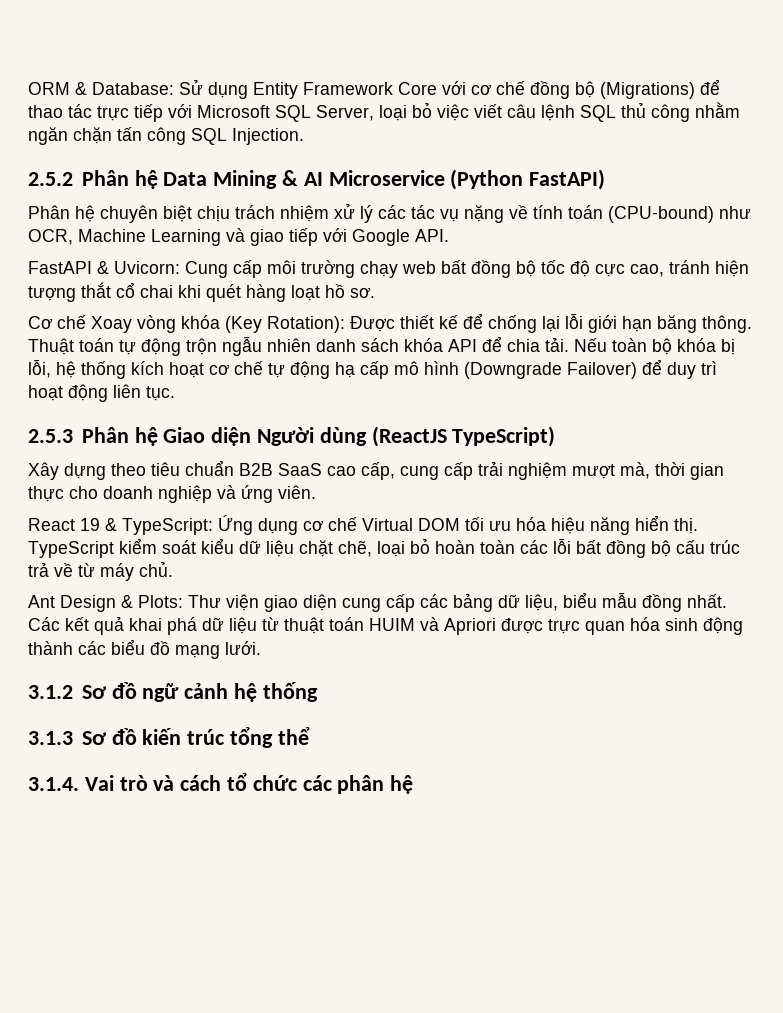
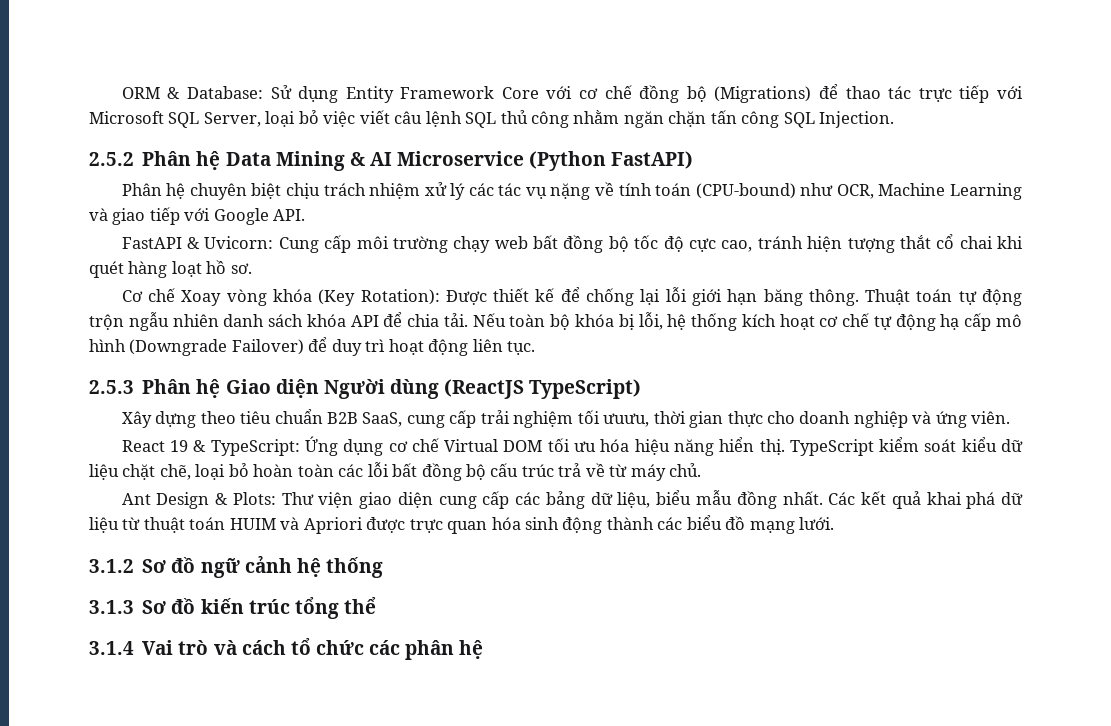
- Xây dựng theo tiêu chuẩn B2B SaaS cao cấp, cung cấp trải nghiệm mượt mà, thời gian thực cho doanh nghiệp và ứng viên.
+ Xây dựng theo tiêu chuẩn B2B SaaS, cung cấp trải nghiệm tối ưuưu, thời gian thực cho doanh nghiệp và ứng viên.
- 3.1.4. Vai trò và cách tổ chức các phân hệ
+ 3.1.4 Vai trò và cách tổ chức các phân hệ

